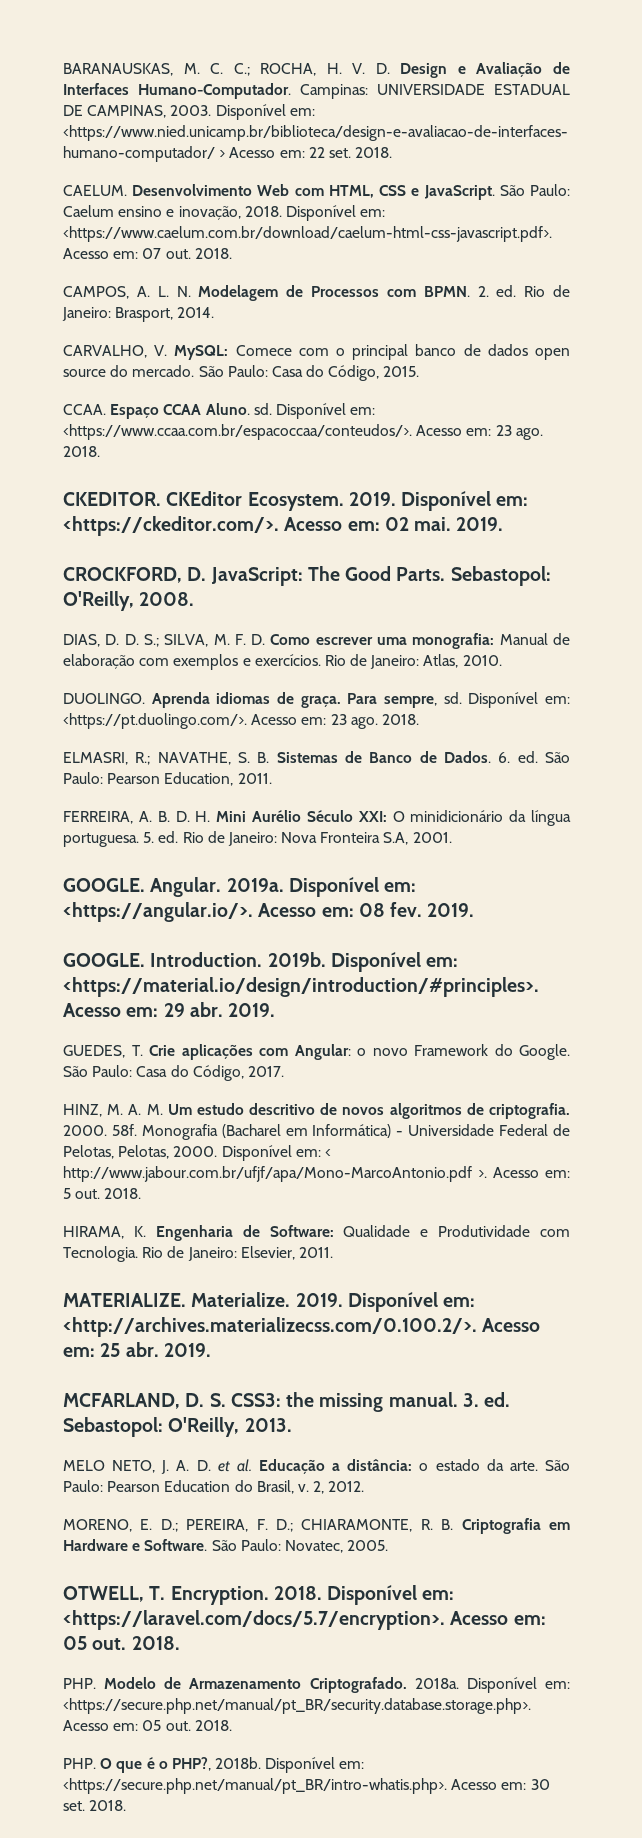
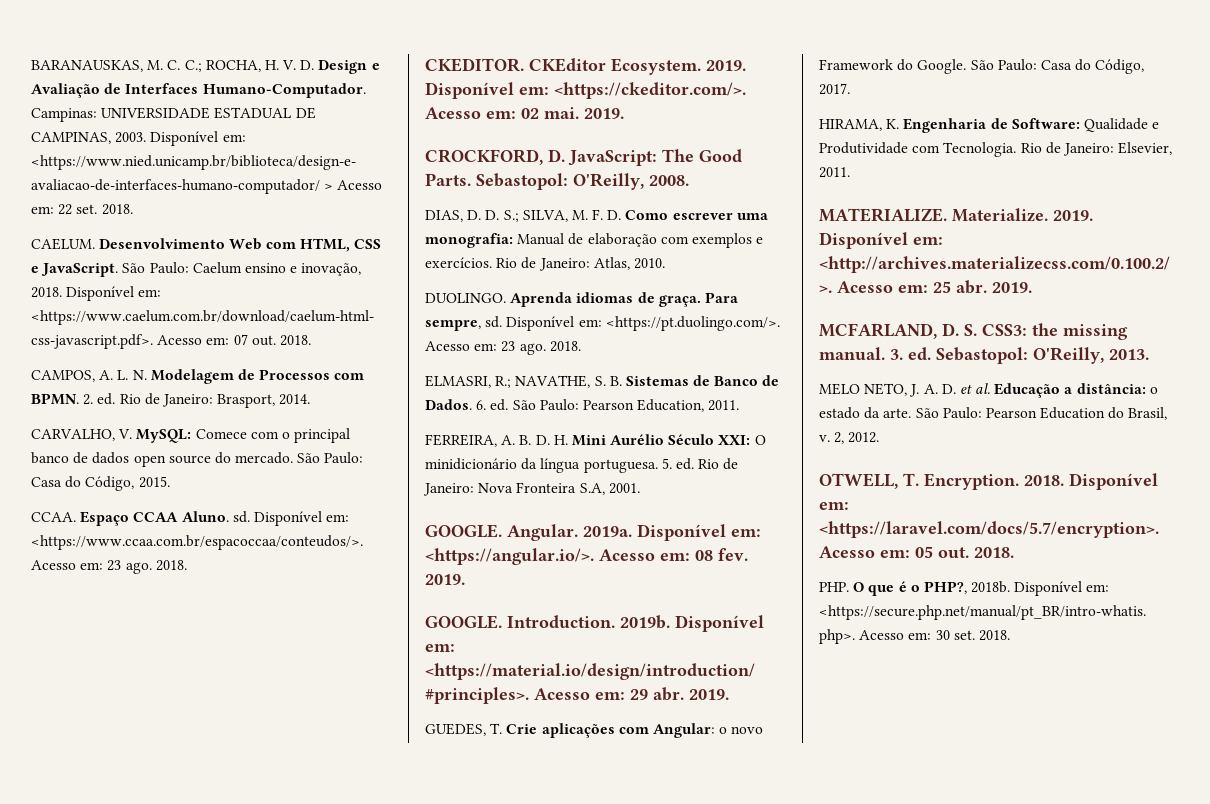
- HINZ, M. A. M. Um estudo descritivo de novos algoritmos de criptografia. 2000. 58f. Monografia (Bacharel em Informática) - Universidade Federal de Pelotas, Pelotas, 2000. Disponível em: < http://www.jabour.com.br/ufjf/apa/Mono-MarcoAntonio.pdf >. Acesso em: 5 out. 2018.
- MORENO, E. D.; PEREIRA, F. D.; CHIARAMONTE, R. B. Criptografia em Hardware e Software. São Paulo: Novatec, 2005.
- PHP. Modelo de Armazenamento Criptografado. 2018a. Disponível em: <https://secure.php.net/manual/pt_BR/security.database.storage.php>. Acesso em: 05 out. 2018.

